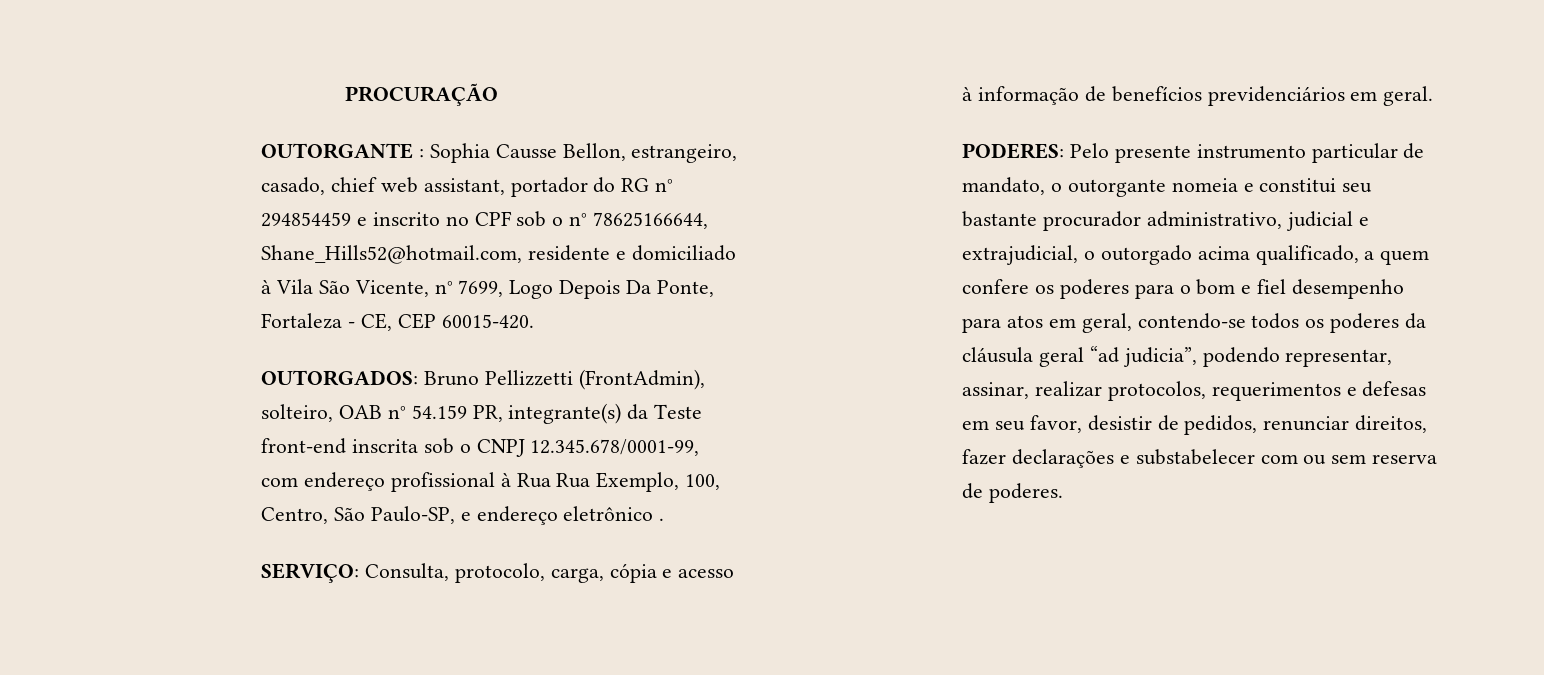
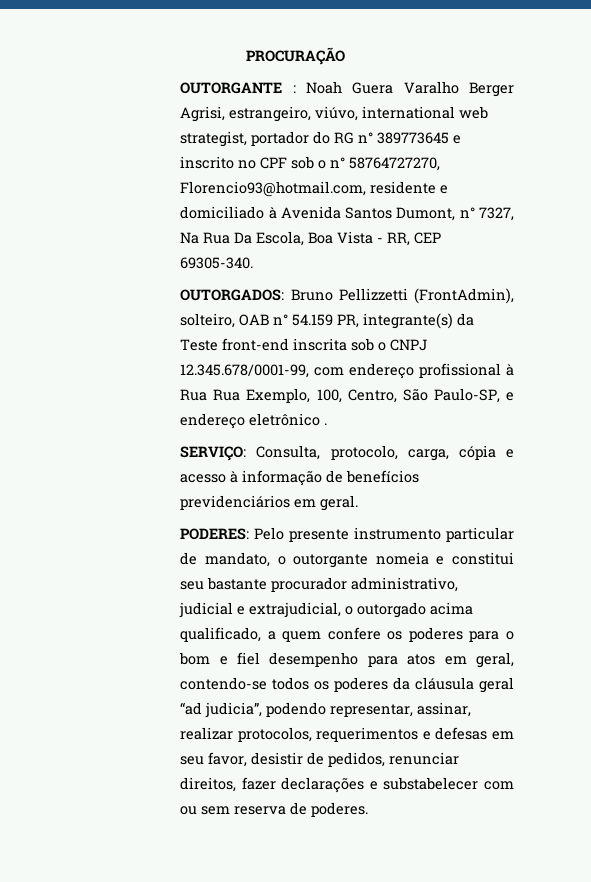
- OUTORGANTE : Sophia Causse Bellon, estrangeiro, casado, chief web assistant, portador do RG n° 294854459 e inscrito no CPF sob o n° 78625166644, Shane_Hills52@hotmail.com, residente e domiciliado à Vila São Vicente, n° 7699, Logo Depois Da Ponte, Fortaleza - CE, CEP 60015-420.
+ OUTORGANTE : Noah Guera Varalho Berger Agrisi, estrangeiro, viúvo, international web strategist, portador do RG n° 389773645 e inscrito no CPF sob o n° 58764727270, Florencio93@hotmail.com, residente e domiciliado à Avenida Santos Dumont, n° 7327, Na Rua Da Escola, Boa Vista - RR, CEP 69305-340.

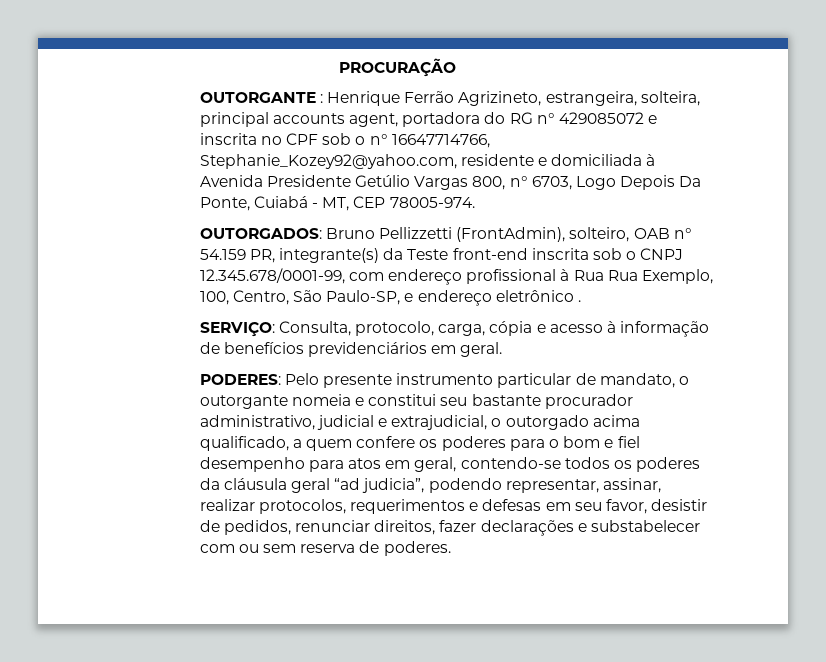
- OUTORGANTE : Noah Guera Varalho Berger Agrisi, estrangeiro, viúvo, international web strategist, portador do RG n° 389773645 e inscrito no CPF sob o n° 58764727270, Florencio93@hotmail.com, residente e domiciliado à Avenida Santos Dumont, n° 7327, Na Rua Da Escola, Boa Vista - RR, CEP 69305-340.
+ OUTORGANTE : Henrique Ferrão Agrizineto, estrangeira, solteira, principal accounts agent, portadora do RG n° 429085072 e inscrita no CPF sob o n° 16647714766, Stephanie_Kozey92@yahoo.com, residente e domiciliada à Avenida Presidente Getúlio Vargas 800, n° 6703, Logo Depois Da Ponte, Cuiabá - MT, CEP 78005-974.

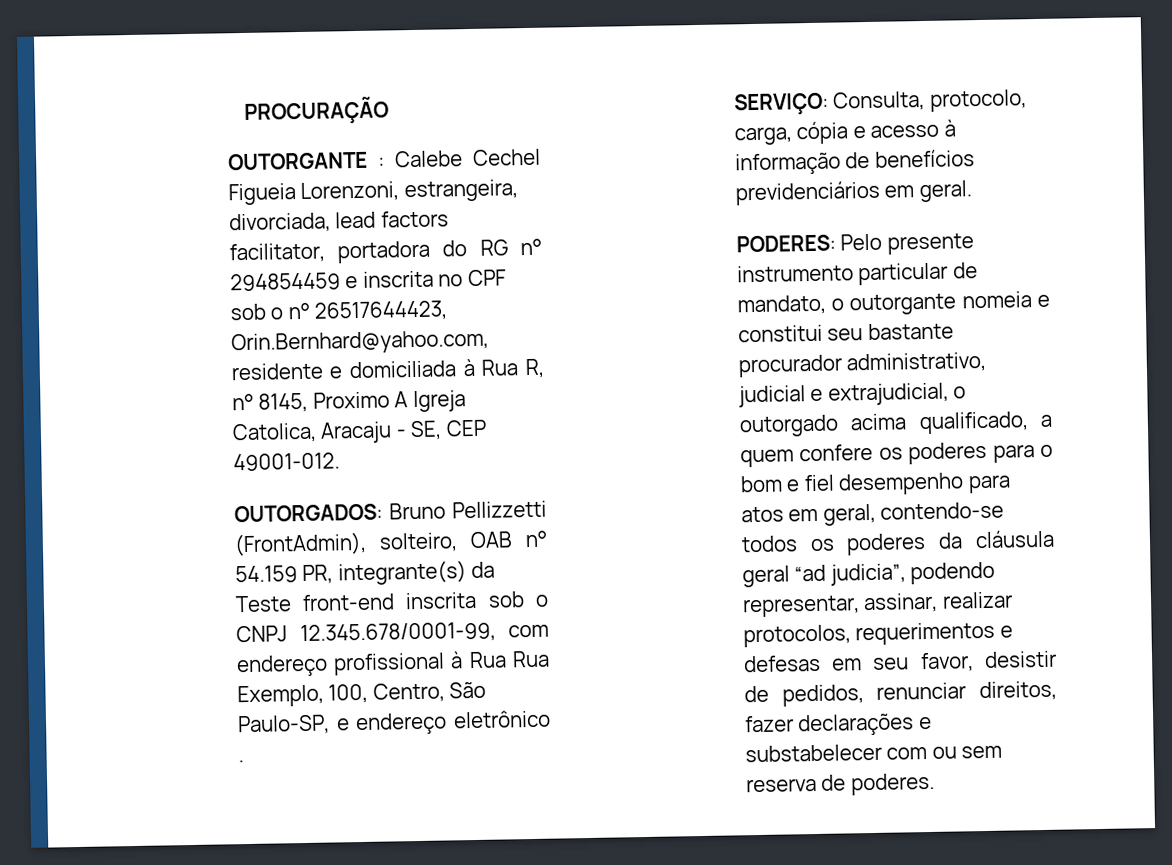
- OUTORGANTE : Henrique Ferrão Agrizineto, estrangeira, solteira, principal accounts agent, portadora do RG n° 429085072 e inscrita no CPF sob o n° 16647714766, Stephanie_Kozey92@yahoo.com, residente e domiciliada à Avenida Presidente Getúlio Vargas 800, n° 6703, Logo Depois Da Ponte, Cuiabá - MT, CEP 78005-974.
+ OUTORGANTE : Calebe Cechel Figueia Lorenzoni, estrangeira, divorciada, lead factors facilitator, portadora do RG n° 294854459 e inscrita no CPF sob o n° 26517644423, Orin.Bernhard@yahoo.com, residente e domiciliada à Rua R, n° 8145, Proximo A Igreja Catolica, Aracaju - SE, CEP 49001-012.

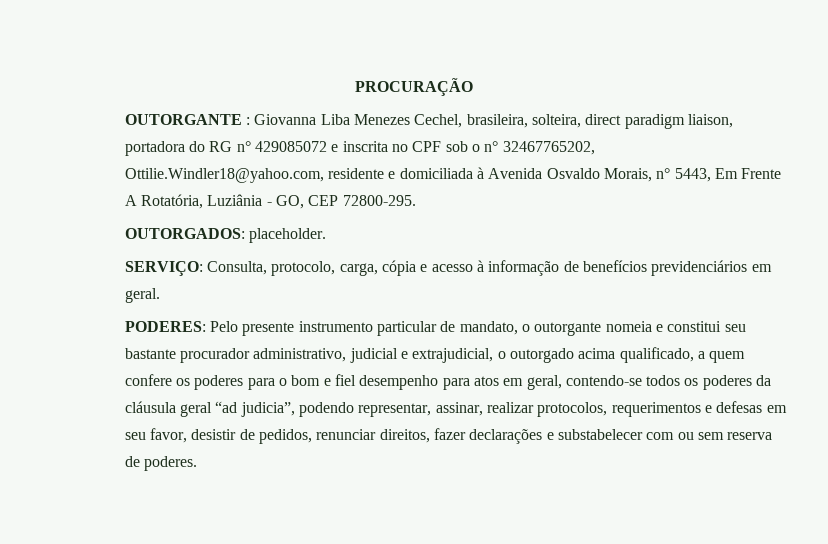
- OUTORGANTE : Calebe Cechel Figueia Lorenzoni, estrangeira, divorciada, lead factors facilitator, portadora do RG n° 294854459 e inscrita no CPF sob o n° 26517644423, Orin.Bernhard@yahoo.com, residente e domiciliada à Rua R, n° 8145, Proximo A Igreja Catolica, Aracaju - SE, CEP 49001-012.
- OUTORGADOS: Bruno Pellizzetti (FrontAdmin), solteiro, OAB n° 54.159 PR, integrante(s) da Teste front-end inscrita sob o CNPJ 12.345.678/0001-99, com endereço profissional à Rua Rua Exemplo, 100, Centro, São Paulo-SP, e endereço eletrônico .
+ OUTORGANTE : Giovanna Liba Menezes Cechel, brasileira, solteira, direct paradigm liaison, portadora do RG n° 429085072 e inscrita no CPF sob o n° 32467765202, Ottilie.Windler18@yahoo.com, residente e domiciliada à Avenida Osvaldo Morais, n° 5443, Em Frente A Rotatória, Luziânia - GO, CEP 72800-295.
+ OUTORGADOS: placeholder.

